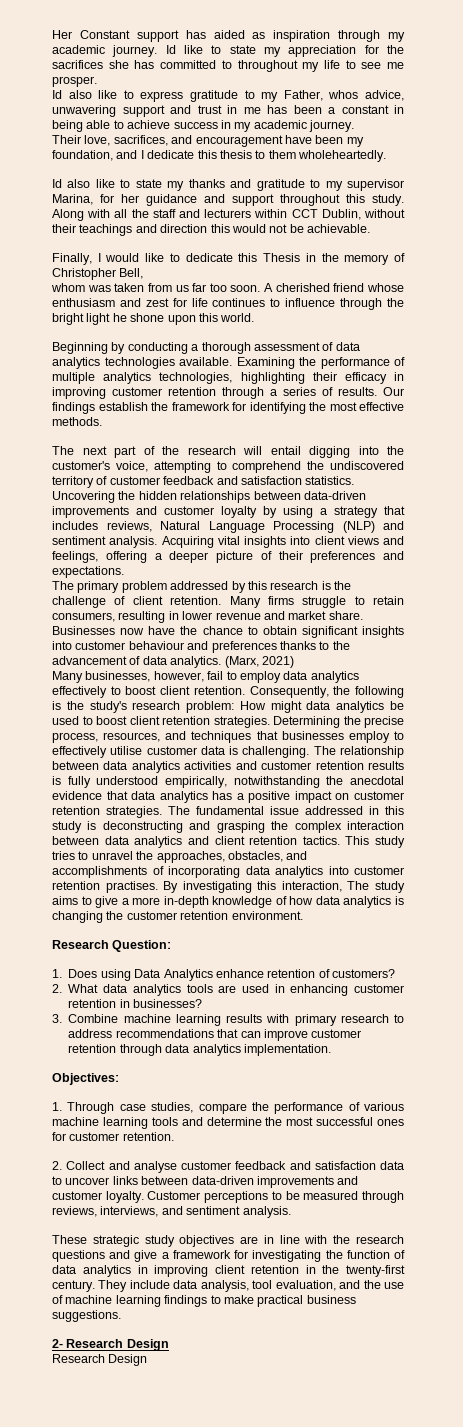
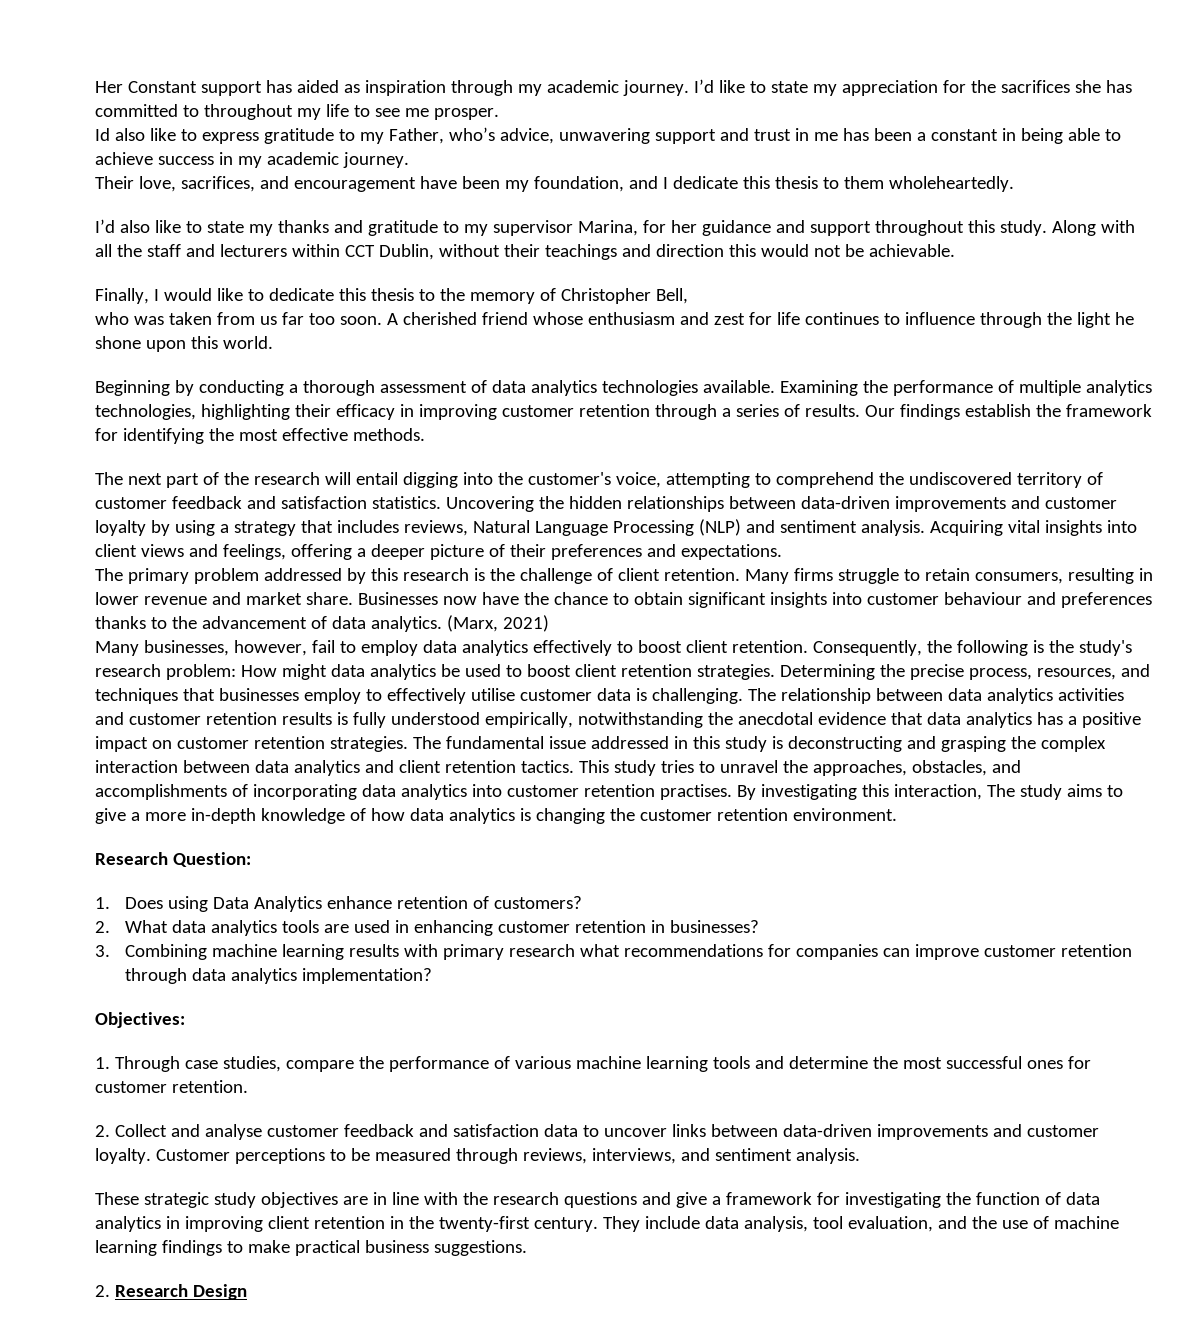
- Id like to state my appreciation for the sacrifices she has committed to throughout my life to see me prosper.
+ I’d like to state my appreciation for the sacrifices she has committed to throughout my life to see me prosper.
- Id also like to express gratitude to my Father, whos advice, unwavering support and trust in me has been a constant in being able to achieve success in my academic journey.
+ Id also like to express gratitude to my Father, who’s advice, unwavering support and trust in me has been a constant in being able to achieve success in my academic journey.
- Id also like to state my thanks and gratitude to my supervisor Marina, for her guidance and support throughout this study.
+ I’d also like to state my thanks and gratitude to my supervisor Marina, for her guidance and support throughout this study.
- Finally, I would like to dedicate this Thesis in the memory of Christopher Bell,
+ Finally, I would like to dedicate this thesis to the memory of Christopher Bell,
- whom was taken from us far too soon.
+ who was taken from us far too soon.
- A cherished friend whose enthusiasm and zest for life continues to influence through the bright light he shone upon this world.
+ A cherished friend whose enthusiasm and zest for life continues to influence through the light he shone upon this world.
- 3. Combine machine learning results with primary research to address recommendations that can improve customer retention through data analytics implementation.
+ 3. Combining machine learning results with primary research what recommendations for companies can improve customer retention through data analytics implementation?
- 2- Research Design
- Research Design
+ 2. Research Design

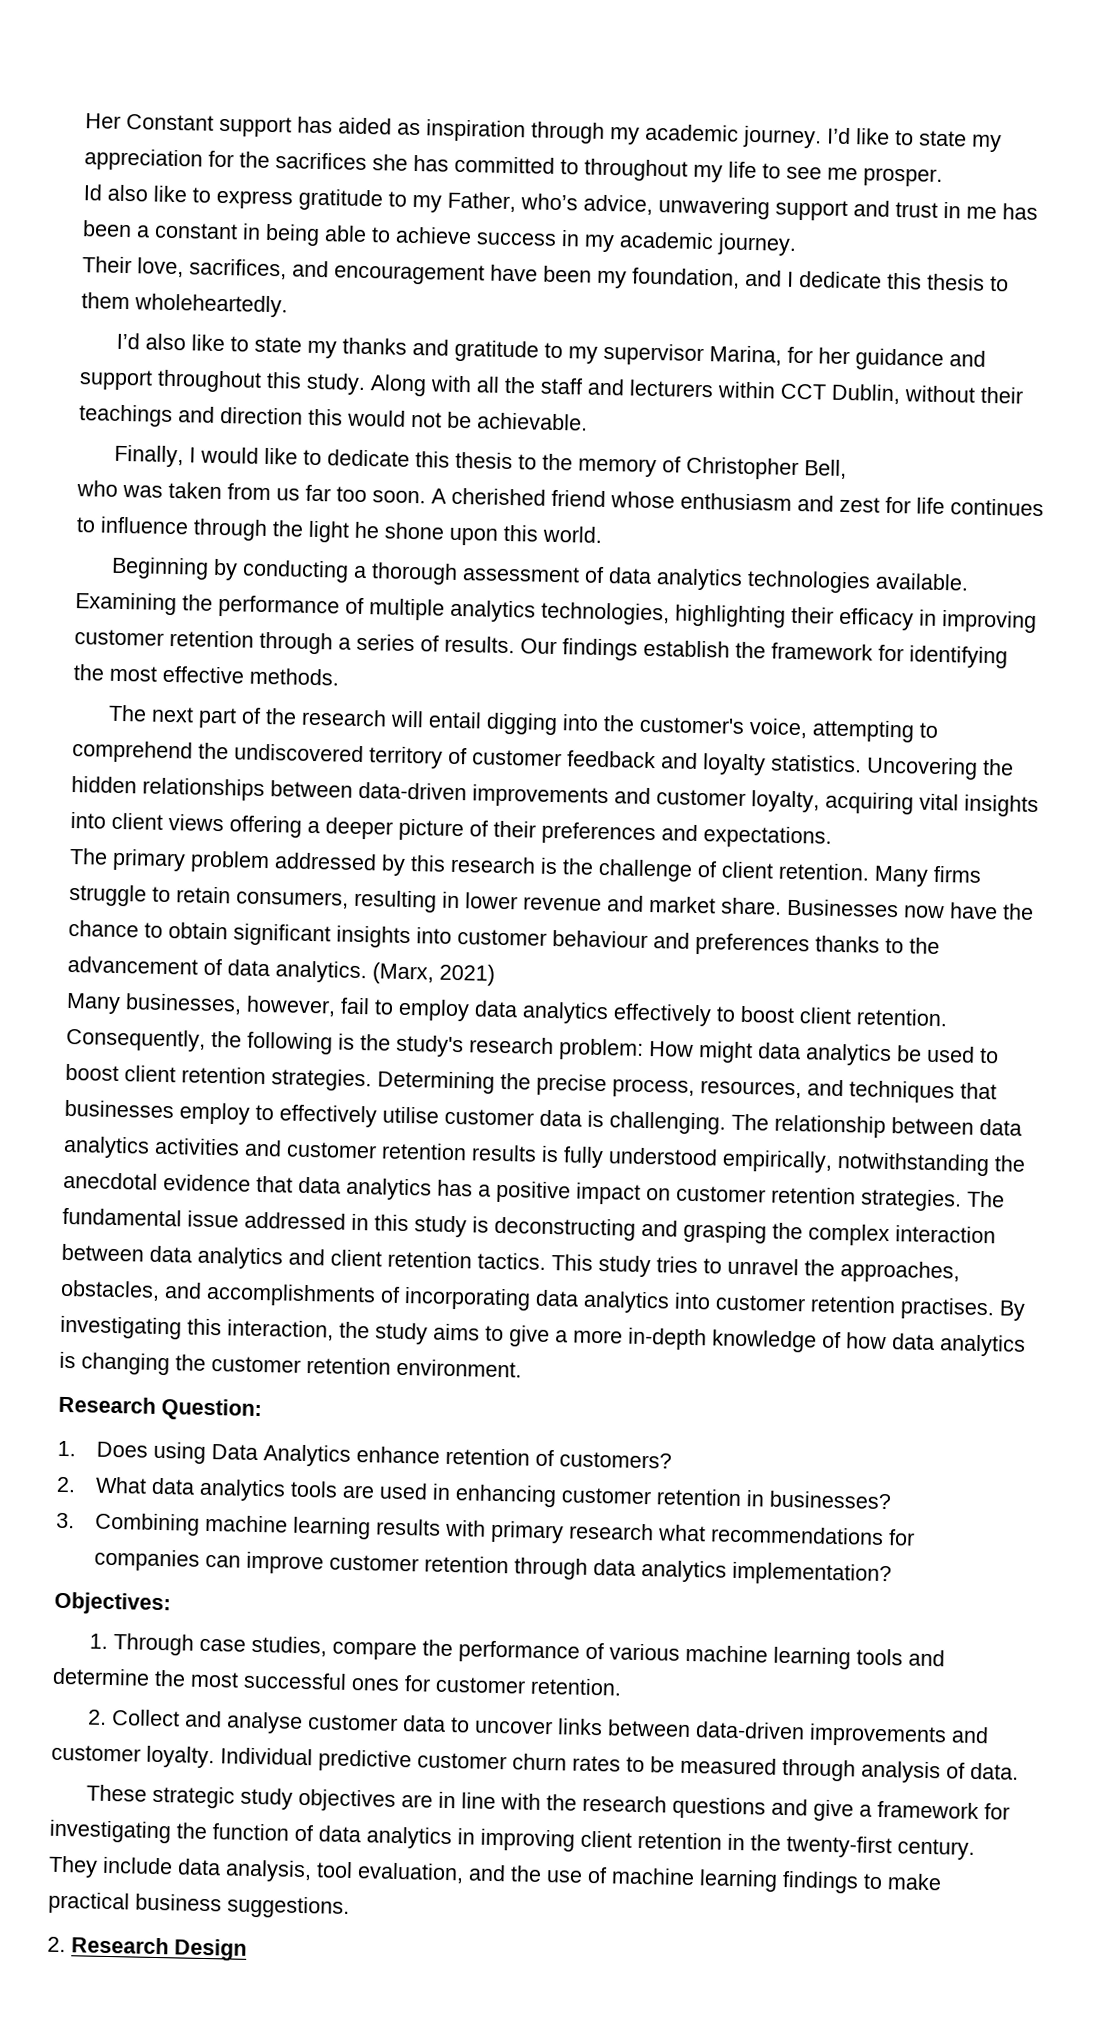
- The next part of the research will entail digging into the customer's voice, attempting to comprehend the undiscovered territory of customer feedback and satisfaction statistics.
+ The next part of the research will entail digging into the customer's voice, attempting to comprehend the undiscovered territory of customer feedback and loyalty statistics.
- Uncovering the hidden relationships between data-driven improvements and customer loyalty by using a strategy that includes reviews, Natural Language Processing (NLP) and sentiment analysis. Acquiring vital insights into client views and feelings, offering a deeper picture of their preferences and expectations.
+ Uncovering the hidden relationships between data-driven improvements and customer loyalty, acquiring vital insights into client views offering a deeper picture of their preferences and expectations.
- By investigating this interaction, The study aims to give a more in-depth knowledge of how data analytics is changing the customer retention environment.
+ By investigating this interaction, the study aims to give a more in-depth knowledge of how data analytics is changing the customer retention environment.
- 2. Collect and analyse customer feedback and satisfaction data to uncover links between data-driven improvements and customer loyalty.
+ 2. Collect and analyse customer data to uncover links between data-driven improvements and customer loyalty.
- Customer perceptions to be measured through reviews, interviews, and sentiment analysis.
+ Individual predictive customer churn rates to be measured through analysis of data.

